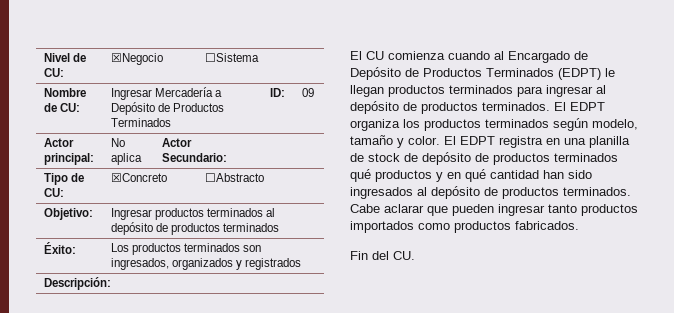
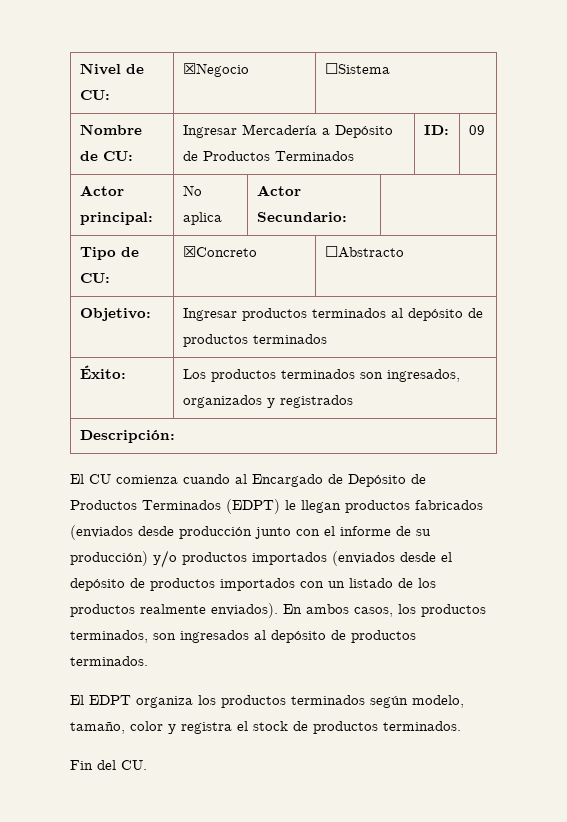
- El CU comienza cuando al Encargado de Depósito de Productos Terminados (EDPT) le llegan productos terminados para ingresar al depósito de productos terminados. El EDPT organiza los productos terminados según modelo, tamaño y color. El EDPT registra en una planilla de stock de depósito de productos terminados qué productos y en qué cantidad han sido ingresados al depósito de productos terminados. Cabe aclarar que pueden ingresar tanto productos importados como productos fabricados.
+ El CU comienza cuando al Encargado de Depósito de Productos Terminados (EDPT) le llegan productos fabricados (enviados desde producción junto con el informe de su producción) y/o productos importados (enviados desde el depósito de productos importados con un listado de los productos realmente enviados). En ambos casos, los productos terminados, son ingresados al depósito de productos terminados.
+ El EDPT organiza los productos terminados según modelo, tamaño, color y registra el stock de productos terminados.

